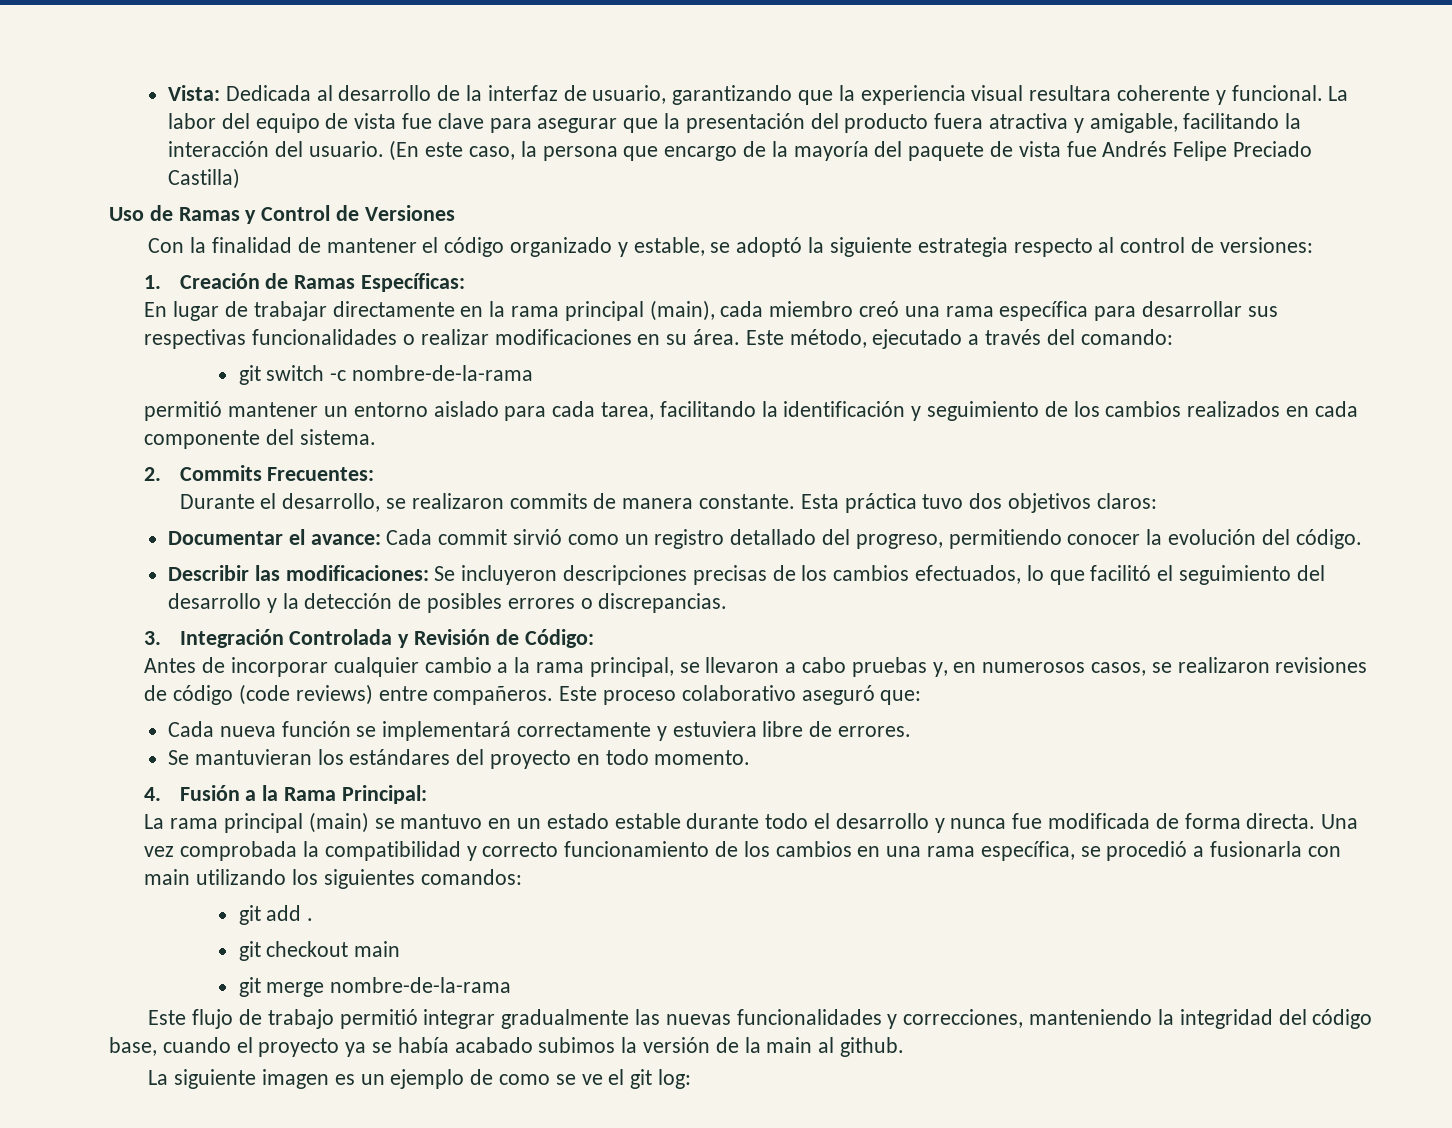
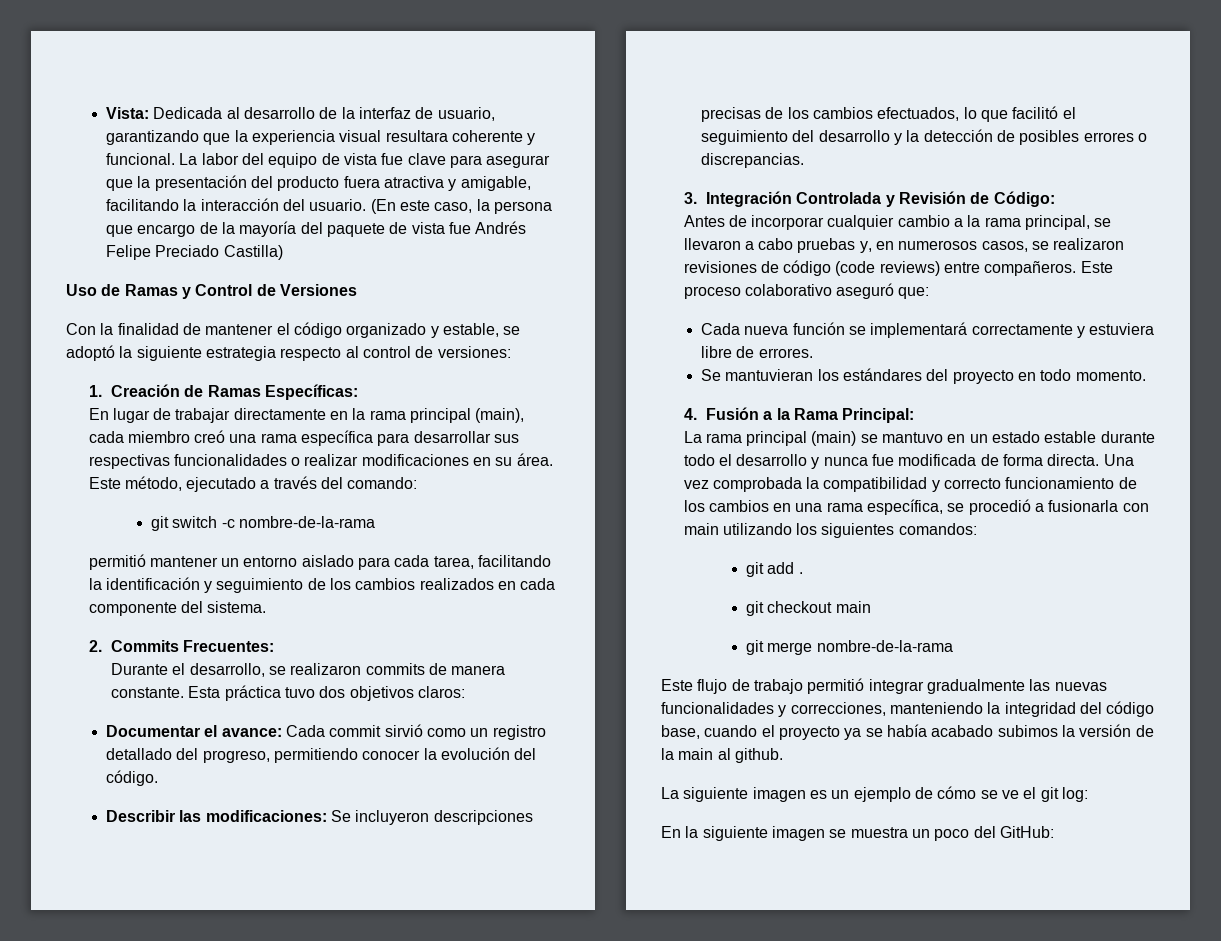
- La siguiente imagen es un ejemplo de como se ve el git log:
+ La siguiente imagen es un ejemplo de cómo se ve el git log:
+ En la siguiente imagen se muestra un poco del GitHub:

